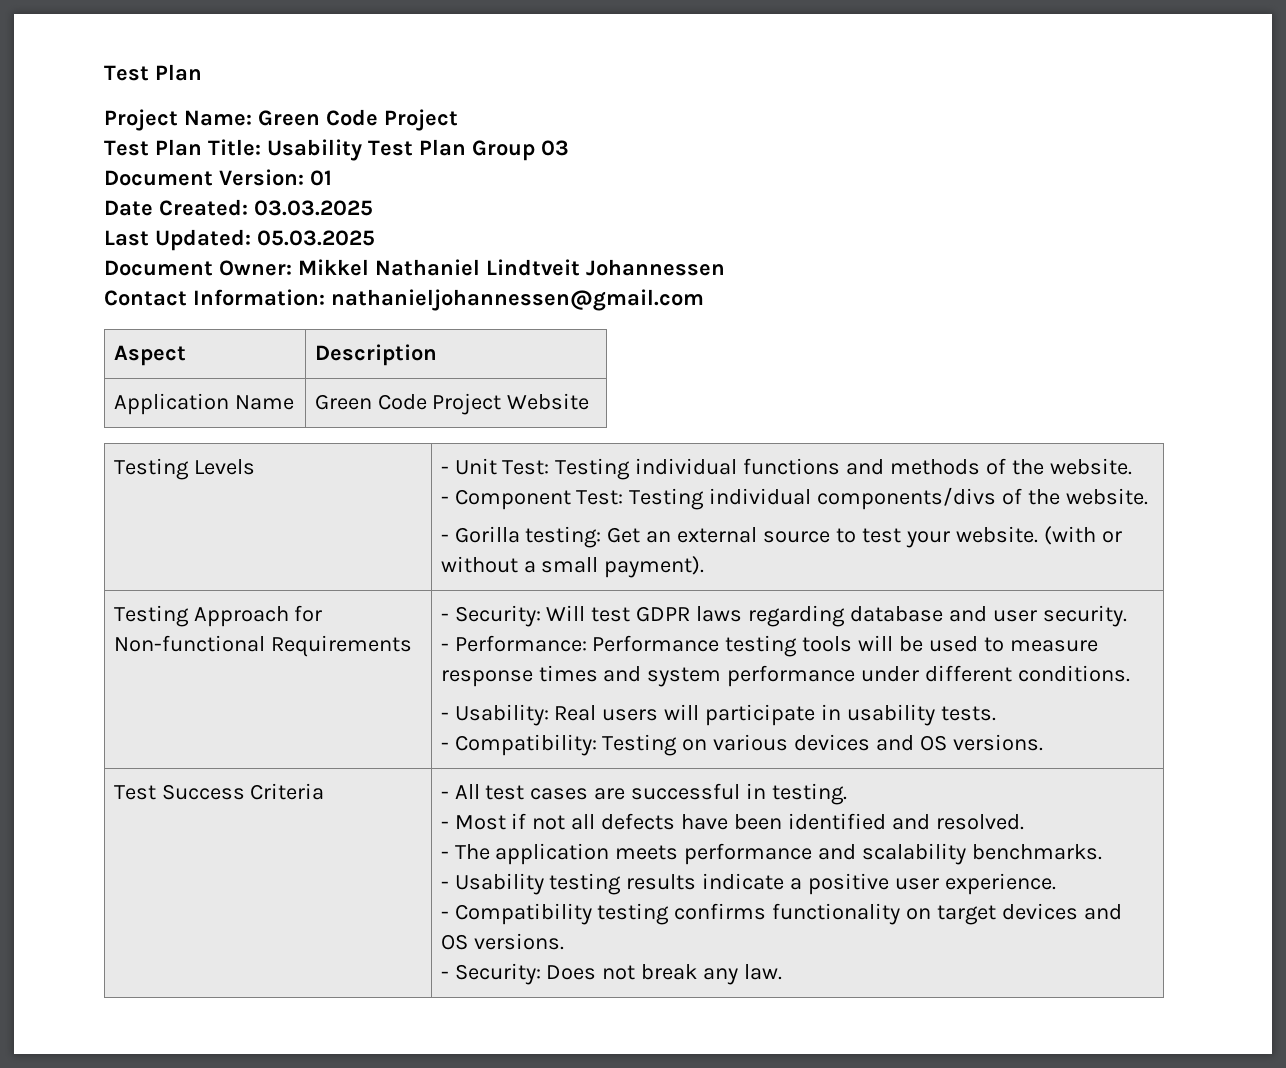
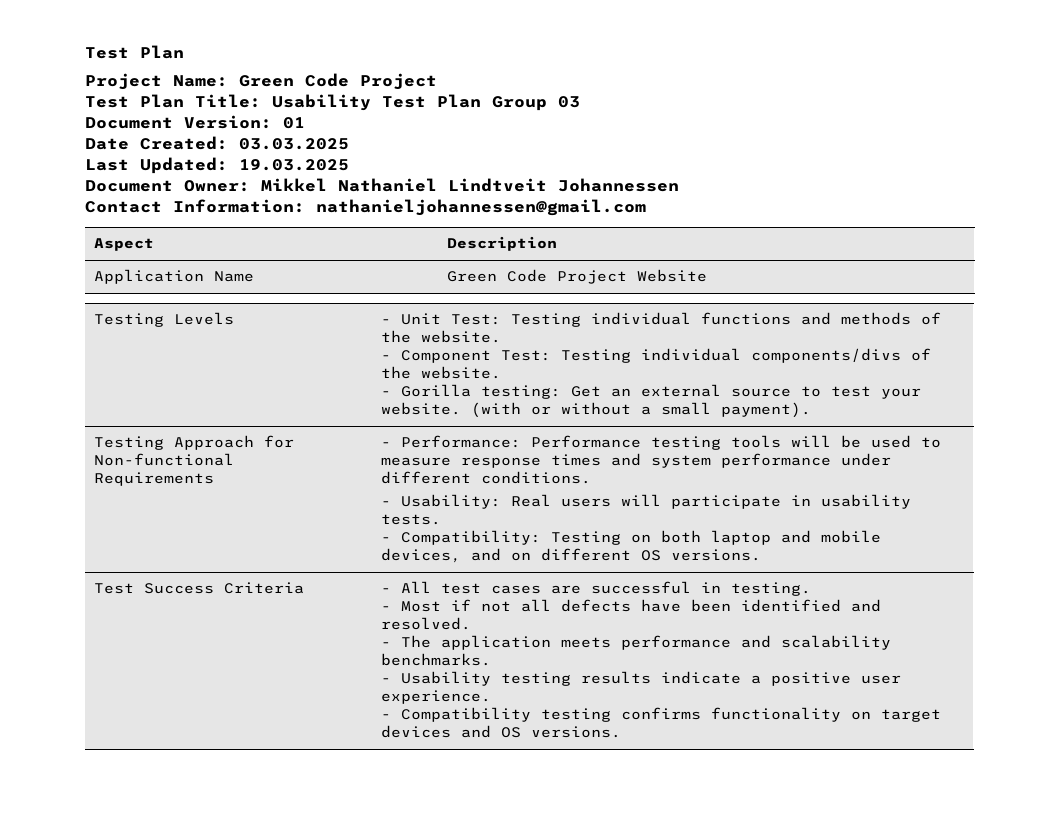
- Last Updated: 05.03.2025
+ Last Updated: 19.03.2025
- - Security: Will test GDPR laws regarding database and user security.
- - Compatibility: Testing on various devices and OS versions.
+ - Compatibility: Testing on both laptop and mobile devices, and on different OS versions.
- - Security: Does not break any law.

